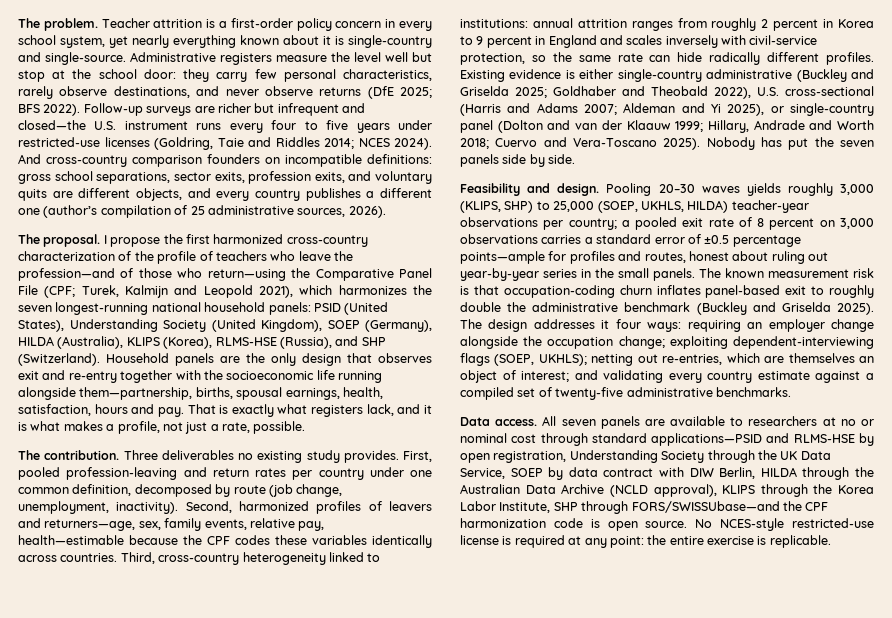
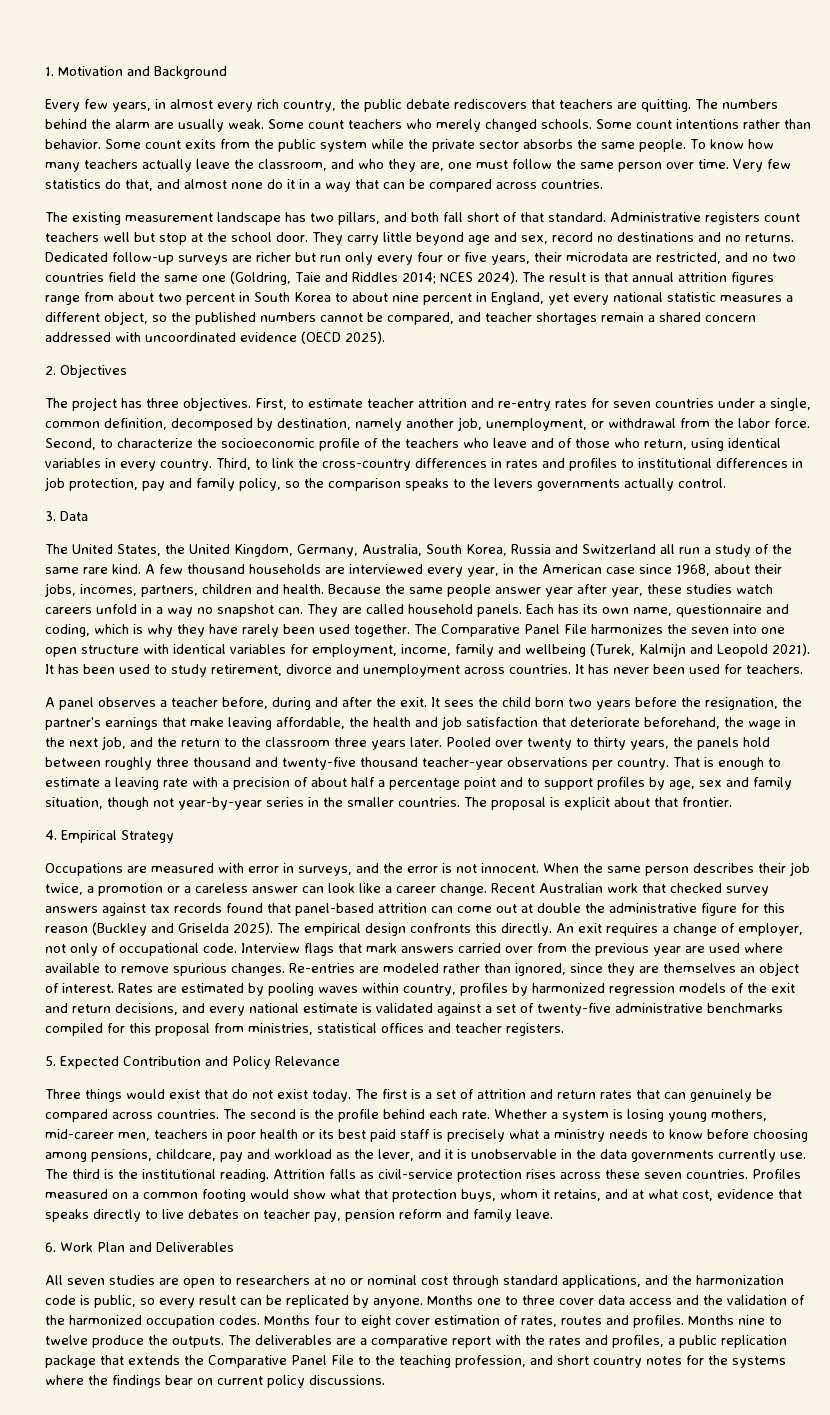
- The problem. Teacher attrition is a first-order policy concern in every school system, yet nearly everything known about it is single-country and single-source. Administrative registers measure the level well but stop at the school door: they carry few personal characteristics, rarely observe destinations, and never observe returns (DfE 2025; BFS 2022). Follow-up surveys are richer but infrequent and closed—the U.S. instrument runs every four to five years under restricted-use licenses (Goldring, Taie and Riddles 2014; NCES 2024).
+ 1. Motivation and Background
+ Every few years, in almost every rich country, the public debate rediscovers that teachers are quitting. The numbers behind the alarm are usually weak. Some count teachers who merely changed schools. Some count intentions rather than behavior. Some count exits from the public system while the private sector absorbs the same people. To know how many teachers actually leave the classroom, and who they are, one must follow the same person over time. Very few statistics do that, and almost none do it in a way that can be compared across countries.
+ The existing measurement landscape has two pillars, and both fall short of that standard. Administrative registers count teachers well but stop at the school door. They carry little beyond age and sex, record no destinations and no returns. Dedicated follow-up surveys are richer but run only every four or five years, their microdata are restricted, and no two countries field the same one (Goldring, Taie and Riddles 2014; NCES 2024).
- And cross-country comparison founders on incompatible definitions: gross school separations, sector exits, profession exits, and voluntary quits are different objects, and every country publishes a different one (author’s compilation of 25 administrative sources, 2026).
- The proposal. I propose the first harmonized cross-country characterization of the profile of teachers who leave the profession—and of those who return—using the Comparative Panel File (CPF; Turek, Kalmijn and Leopold 2021), which harmonizes the seven longest-running national household panels: PSID (United States), Understanding Society (United Kingdom), SOEP (Germany), HILDA (Australia), KLIPS (Korea), RLMS-HSE (Russia), and SHP (Switzerland). Household panels are the only design that observes exit and re-entry together with the socioeconomic life running alongside them—partnership, births, spousal earnings, health, satisfaction, hours and pay. That is exactly what registers lack, and it is what makes a profile, not just a rate, possible.
- The contribution. Three deliverables no existing study provides. First, pooled profession-leaving and return rates per country under one common definition, decomposed by route (job change, unemployment, inactivity). Second, harmonized profiles of leavers and returners—age, sex, family events, relative pay, health—estimable because the CPF codes these variables identically across countries. Third, cross-country heterogeneity linked to institutions: annual attrition ranges from roughly 2 percent in Korea to 9 percent in England and scales inversely with civil-service protection, so the same rate can hide radically different profiles. Existing evidence is either single-country administrative (Buckley and Griselda 2025; Goldhaber and Theobald 2022), U.S. cross-sectional (Harris and Adams 2007; Aldeman and Yi 2025), or single-country panel (Dolton and van der Klaauw 1999; Hillary, Andrade and Worth 2018; Cuervo and Vera-Toscano 2025). Nobody has put the seven panels side by side.
- Feasibility and design. Pooling 20–30 waves yields roughly 3,000 (KLIPS, SHP) to 25,000 (SOEP, UKHLS, HILDA) teacher-year observations per country; a pooled exit rate of 8 percent on 3,000 observations carries a standard error of ±0.5 percentage points—ample for profiles and routes, honest about ruling out year-by-year series in the small panels. The known measurement risk is that occupation-coding churn inflates panel-based exit to roughly double the administrative benchmark (Buckley and Griselda 2025).
+ The result is that annual attrition figures range from about two percent in South Korea to about nine percent in England, yet every national statistic measures a different object, so the published numbers cannot be compared, and teacher shortages remain a shared concern addressed with uncoordinated evidence (OECD 2025).
+ 2. Objectives
+ The project has three objectives. First, to estimate teacher attrition and re-entry rates for seven countries under a single, common definition, decomposed by destination, namely another job, unemployment, or withdrawal from the labor force. Second, to characterize the socioeconomic profile of the teachers who leave and of those who return, using identical variables in every country. Third, to link the cross-country differences in rates and profiles to institutional differences in job protection, pay and family policy, so the comparison speaks to the levers governments actually control.
+ 3. Data
+ The United States, the United Kingdom, Germany, Australia, South Korea, Russia and Switzerland all run a study of the same rare kind. A few thousand households are interviewed every year, in the American case since 1968, about their jobs, incomes, partners, children and health. Because the same people answer year after year, these studies watch careers unfold in a way no snapshot can. They are called household panels. Each has its own name, questionnaire and coding, which is why they have rarely been used together. The Comparative Panel File harmonizes the seven into one open structure with identical variables for employment, income, family and wellbeing (Turek, Kalmijn and Leopold 2021). It has been used to study retirement, divorce and unemployment across countries. It has never been used for teachers.
+ A panel observes a teacher before, during and after the exit. It sees the child born two years before the resignation, the partner's earnings that make leaving affordable, the health and job satisfaction that deteriorate beforehand, the wage in the next job, and the return to the classroom three years later. Pooled over twenty to thirty years, the panels hold between roughly three thousand and twenty-five thousand teacher-year observations per country. That is enough to estimate a leaving rate with a precision of about half a percentage point and to support profiles by age, sex and family situation, though not year-by-year series in the smaller countries. The proposal is explicit about that frontier.
+ 4. Empirical Strategy
+ Occupations are measured with error in surveys, and the error is not innocent. When the same person describes their job twice, a promotion or a careless answer can look like a career change. Recent Australian work that checked survey answers against tax records found that panel-based attrition can come out at double the administrative figure for this reason (Buckley and Griselda 2025).
- The design addresses it four ways: requiring an employer change alongside the occupation change; exploiting dependent-interviewing flags (SOEP, UKHLS); netting out re-entries, which are themselves an object of interest; and validating every country estimate against a compiled set of twenty-five administrative benchmarks.
- Data access. All seven panels are available to researchers at no or nominal cost through standard applications—PSID and RLMS-HSE by open registration, Understanding Society through the UK Data Service, SOEP by data contract with DIW Berlin, HILDA through the Australian Data Archive (NCLD approval), KLIPS through the Korea Labor Institute, SHP through FORS/SWISSUbase—and the CPF harmonization code is open source. No NCES-style restricted-use license is required at any point: the entire exercise is replicable.
+ The empirical design confronts this directly. An exit requires a change of employer, not only of occupational code. Interview flags that mark answers carried over from the previous year are used where available to remove spurious changes. Re-entries are modeled rather than ignored, since they are themselves an object of interest. Rates are estimated by pooling waves within country, profiles by harmonized regression models of the exit and return decisions, and every national estimate is validated against a set of twenty-five administrative benchmarks compiled for this proposal from ministries, statistical offices and teacher registers.
+ 5. Expected Contribution and Policy Relevance
+ Three things would exist that do not exist today. The first is a set of attrition and return rates that can genuinely be compared across countries. The second is the profile behind each rate. Whether a system is losing young mothers, mid-career men, teachers in poor health or its best paid staff is precisely what a ministry needs to know before choosing among pensions, childcare, pay and workload as the lever, and it is unobservable in the data governments currently use. The third is the institutional reading. Attrition falls as civil-service protection rises across these seven countries. Profiles measured on a common footing would show what that protection buys, whom it retains, and at what cost, evidence that speaks directly to live debates on teacher pay, pension reform and family leave.
+ 6. Work Plan and Deliverables
+ All seven studies are open to researchers at no or nominal cost through standard applications, and the harmonization code is public, so every result can be replicated by anyone. Months one to three cover data access and the validation of the harmonized occupation codes. Months four to eight cover estimation of rates, routes and profiles. Months nine to twelve produce the outputs. The deliverables are a comparative report with the rates and profiles, a public replication package that extends the Comparative Panel File to the teaching profession, and short country notes for the systems where the findings bear on current policy discussions.

